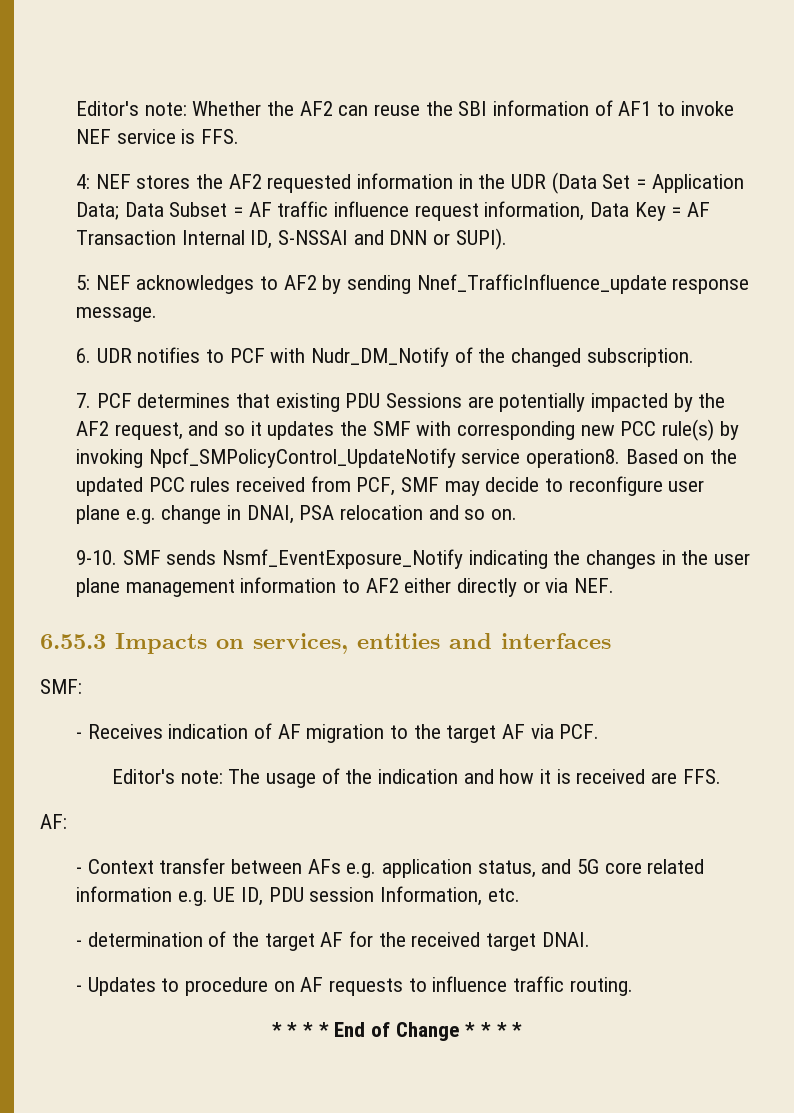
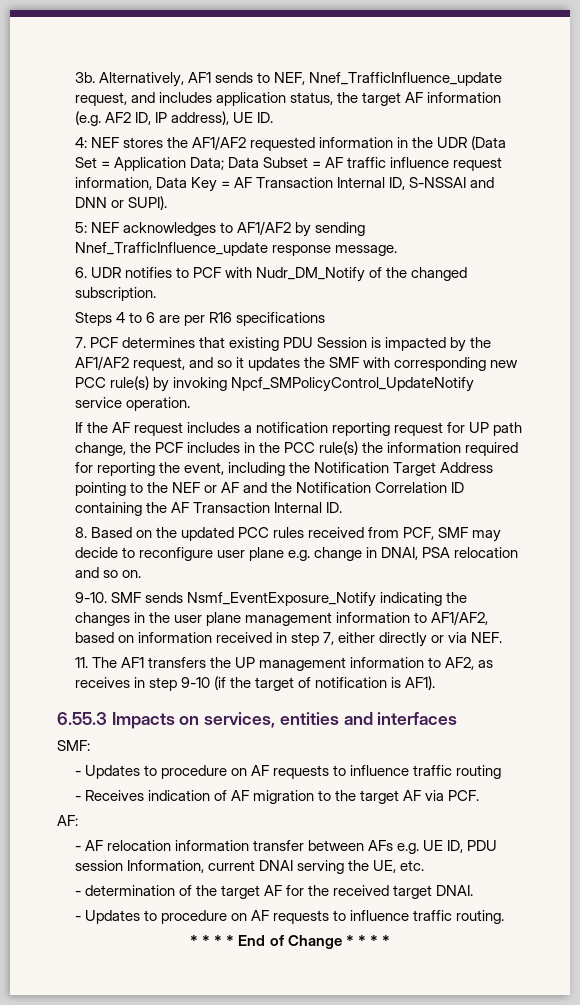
- Editor's note: Whether the AF2 can reuse the SBI information of AF1 to invoke NEF service is FFS.
+ 3b. Alternatively, AF1 sends to NEF, Nnef_TrafficInfluence_update request, and includes application status, the target AF information (e.g. AF2 ID, IP address), UE ID.
- 4: NEF stores the AF2 requested information in the UDR (Data Set = Application Data; Data Subset = AF traffic influence request information, Data Key = AF Transaction Internal ID, S-NSSAI and DNN or SUPI).
+ 4: NEF stores the AF1/AF2 requested information in the UDR (Data Set = Application Data; Data Subset = AF traffic influence request information, Data Key = AF Transaction Internal ID, S-NSSAI and DNN or SUPI).
- 5: NEF acknowledges to AF2 by sending Nnef_TrafficInfluence_update response message.
+ 5: NEF acknowledges to AF1/AF2 by sending Nnef_TrafficInfluence_update response message.
+ Steps 4 to 6 are per R16 specifications
- 7. PCF determines that existing PDU Sessions are potentially impacted by the AF2 request, and so it updates the SMF with corresponding new PCC rule(s) by invoking Npcf_SMPolicyControl_UpdateNotify service operation8. Based on the updated PCC rules received from PCF, SMF may decide to reconfigure user plane e.g. change in DNAI, PSA relocation and so on.
+ 7. PCF determines that existing PDU Session is impacted by the AF1/AF2 request, and so it updates the SMF with corresponding new PCC rule(s) by invoking Npcf_SMPolicyControl_UpdateNotify service operation.
+ If the AF request includes a notification reporting request for UP path change, the PCF includes in the PCC rule(s) the information required for reporting the event, including the Notification Target Address pointing to the NEF or AF and the Notification Correlation ID containing the AF Transaction Internal ID.
+ 8. Based on the updated PCC rules received from PCF, SMF may decide to reconfigure user plane e.g. change in DNAI, PSA relocation and so on.
- SMF sends Nsmf_EventExposure_Notify indicating the changes in the user plane management information to AF2 either directly or via NEF.
+ SMF sends Nsmf_EventExposure_Notify indicating the changes in the user plane management information to AF1/AF2, based on information received in step 7, either directly or via NEF.
+ 11. The AF1 transfers the UP management information to AF2, as receives in step 9-10 (if the target of notification is AF1).
+ - Updates to procedure on AF requests to influence traffic routing
- Editor's note: The usage of the indication and how it is received are FFS.
- - Context transfer between AFs e.g. application status, and 5G core related information e.g. UE ID, PDU session Information, etc.
+ - AF relocation information transfer between AFs e.g. UE ID, PDU session Information, current DNAI serving the UE, etc.

